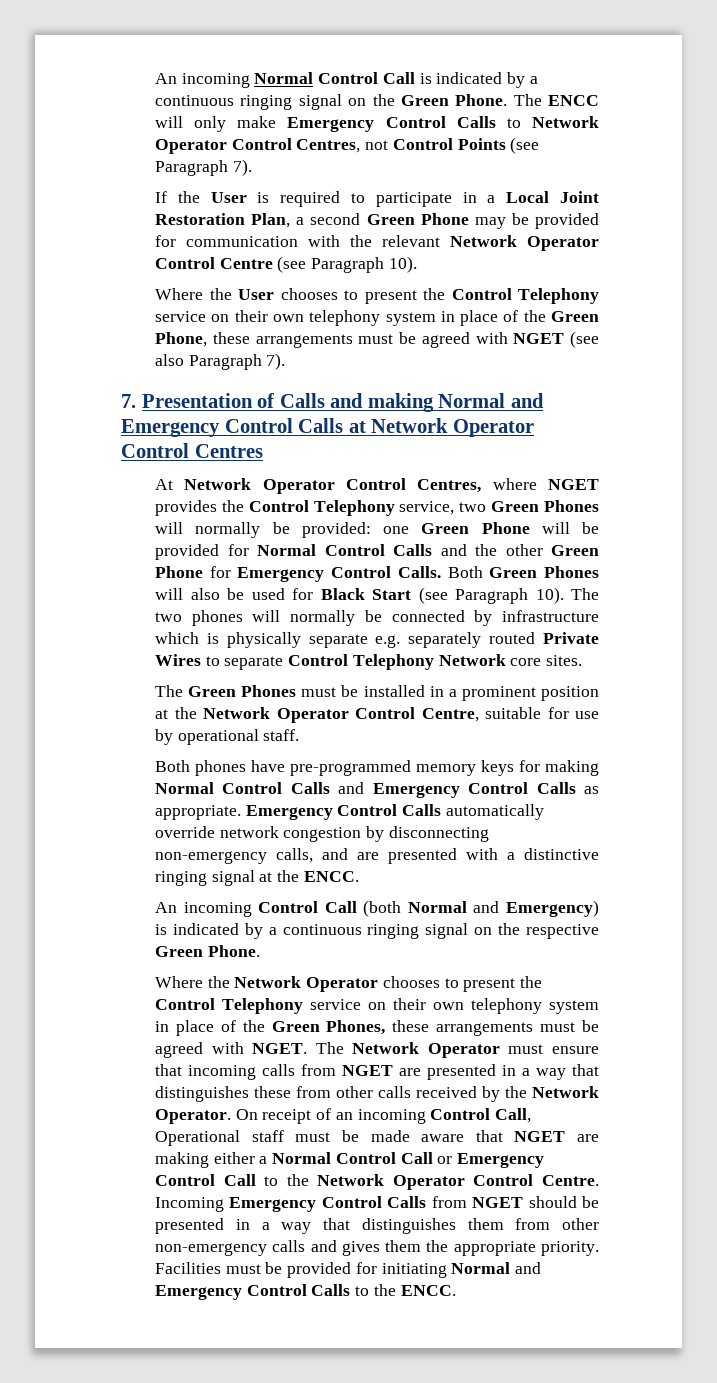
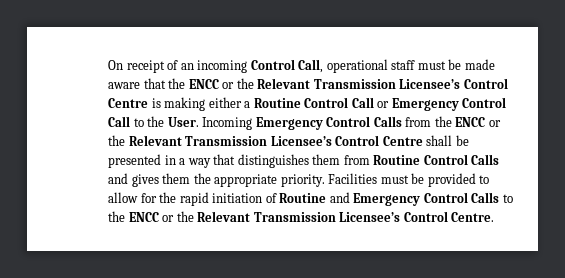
- An incoming Normal Control Call is indicated by a continuous ringing signal on the Green Phone. The ENCC will only make Emergency Control Calls to Network Operator Control Centres, not Control Points (see Paragraph 7).
- If the User is required to participate in a Local Joint Restoration Plan, a second Green Phone may be provided for communication with the relevant Network Operator Control Centre (see Paragraph 10).
- Where the User chooses to present the Control Telephony service on their own telephony system in place of the Green Phone, these arrangements must be agreed with NGET (see also Paragraph 7).
- 7. Presentation of Calls and making Normal and Emergency Control Calls at Network Operator Control Centres
- At Network Operator Control Centres, where NGET provides the Control Telephony service, two Green Phones will normally be provided: one Green Phone will be provided for Normal Control Calls and the other Green Phone for Emergency Control Calls. Both Green Phones will also be used for Black Start (see Paragraph 10). The two phones will normally be connected by infrastructure which is physically separate e.g. separately routed Private Wires to separate Control Telephony Network core sites.
- The Green Phones must be installed in a prominent position at the Network Operator Control Centre, suitable for use by operational staff.
- Both phones have pre-programmed memory keys for making Normal Control Calls and Emergency Control Calls as appropriate. Emergency Control Calls automatically override network congestion by disconnecting non-emergency calls, and are presented with a distinctive ringing signal at the ENCC.
- An incoming Control Call (both Normal and Emergency) is indicated by a continuous ringing signal on the respective Green Phone.
- Where the Network Operator chooses to present the Control Telephony service on their own telephony system in place of the Green Phones, these arrangements must be agreed with NGET. The Network Operator must ensure that incoming calls from NGET are presented in a way that distinguishes these from other calls received by the Network Operator. On receipt of an incoming Control Call, Operational staff must be made aware that NGET are making either a Normal Control Call or Emergency Control Call to the Network Operator Control Centre.
+ On receipt of an incoming Control Call, operational staff must be made aware that the ENCC or the Relevant Transmission Licensee’s Control Centre is making either a Routine Control Call or Emergency Control Call to the User.
- Incoming Emergency Control Calls from NGET should be presented in a way that distinguishes them from other non-emergency calls and gives them the appropriate priority.
+ Incoming Emergency Control Calls from the ENCC or the Relevant Transmission Licensee’s Control Centre shall be presented in a way that distinguishes them from Routine Control Calls and gives them the appropriate priority.
- Facilities must be provided for initiating Normal and Emergency Control Calls to the ENCC.
+ Facilities must be provided to allow for the rapid initiation of Routine and Emergency Control Calls to the ENCC or the Relevant Transmission Licensee’s Control Centre.

